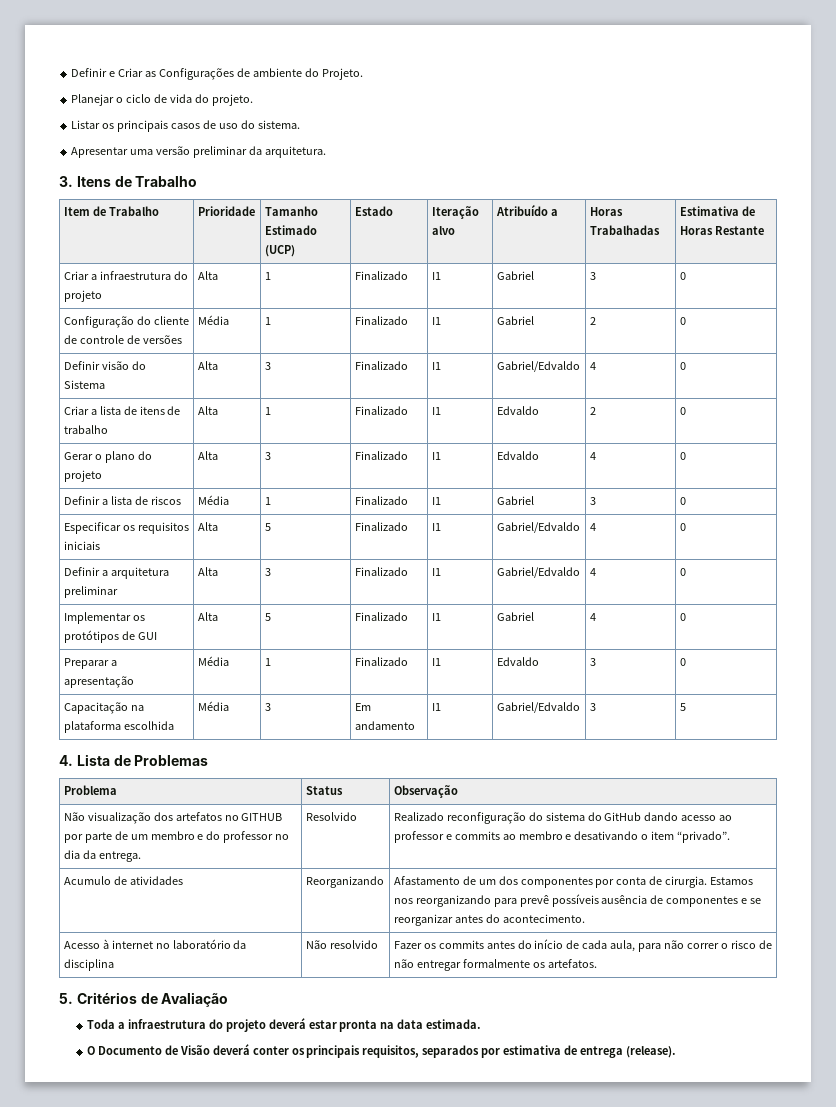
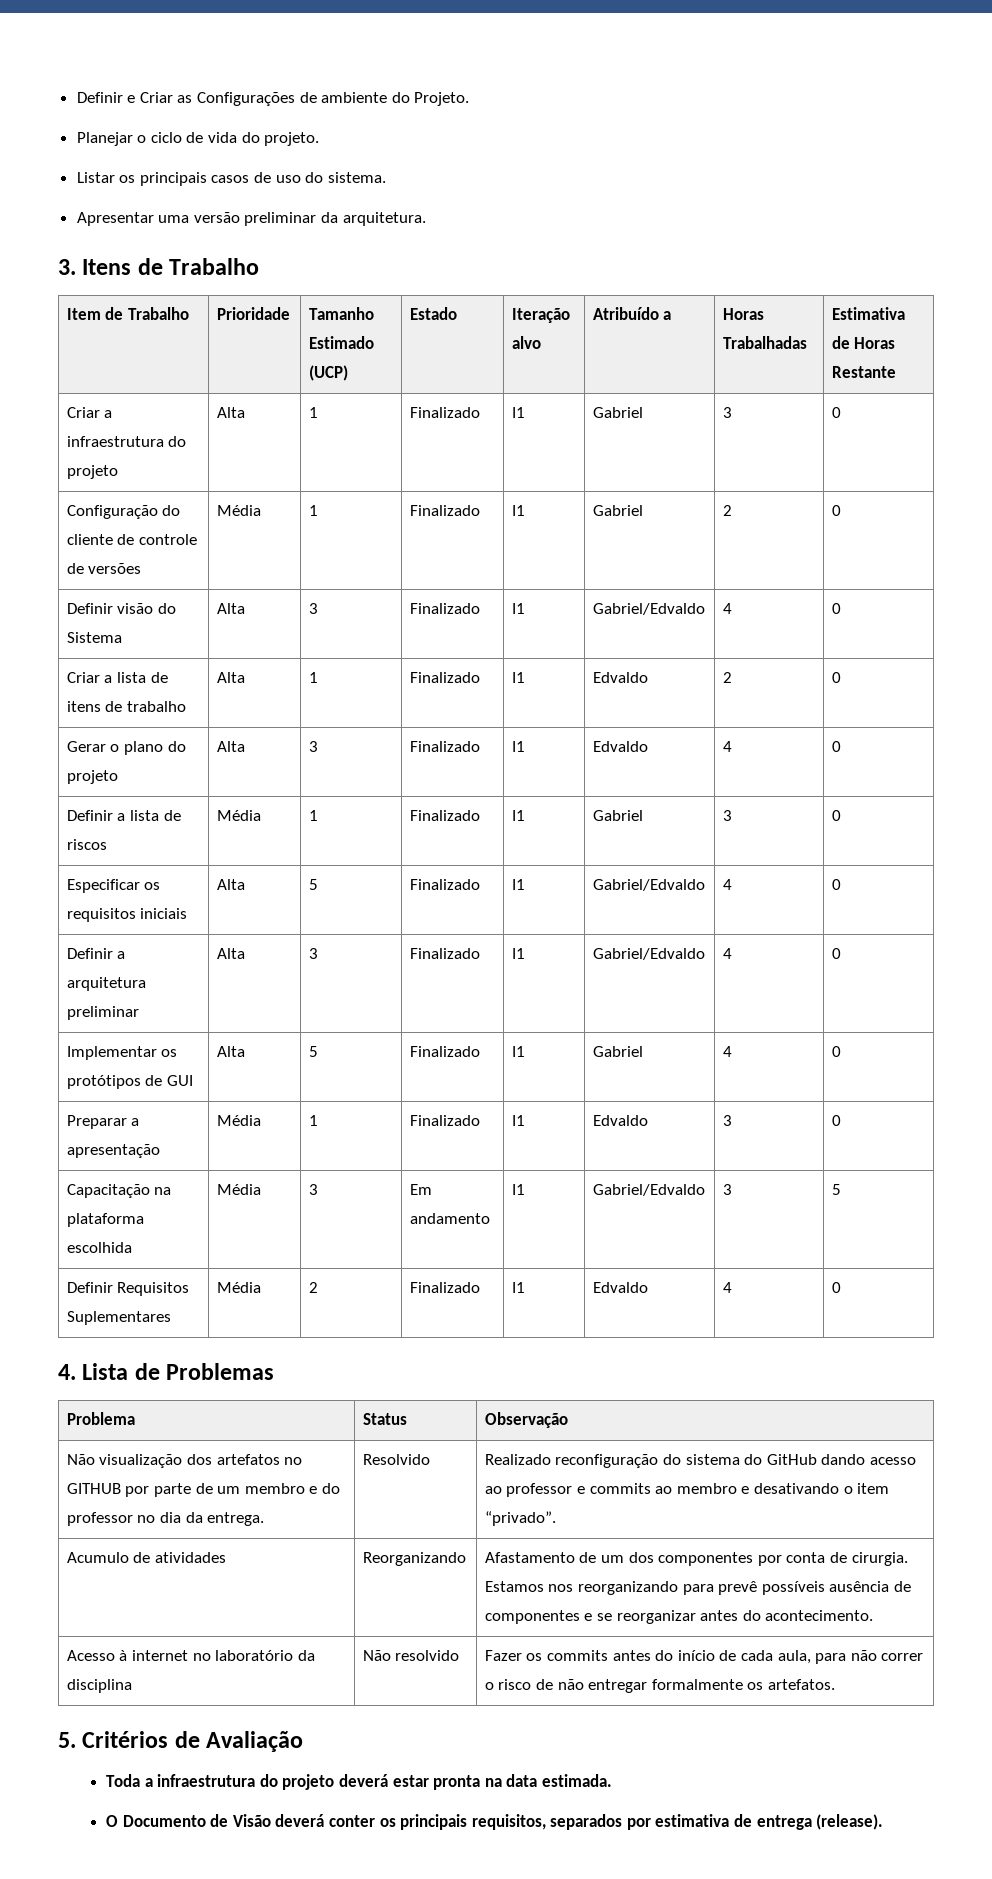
+ Definir Requisitos Suplementares | Média | 2 | Finalizado | I1 | Edvaldo | 4 | 0

